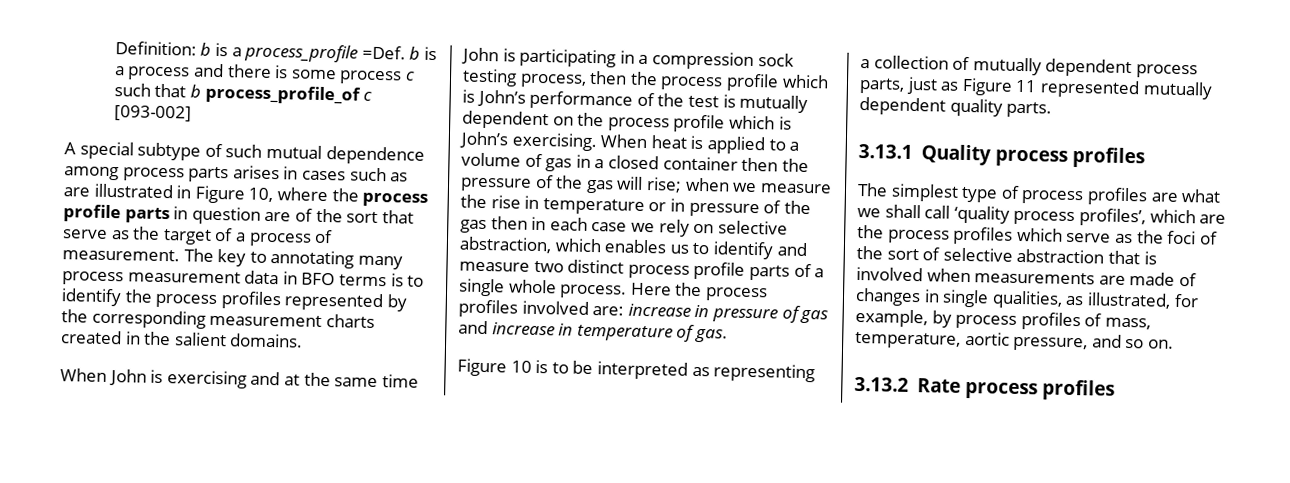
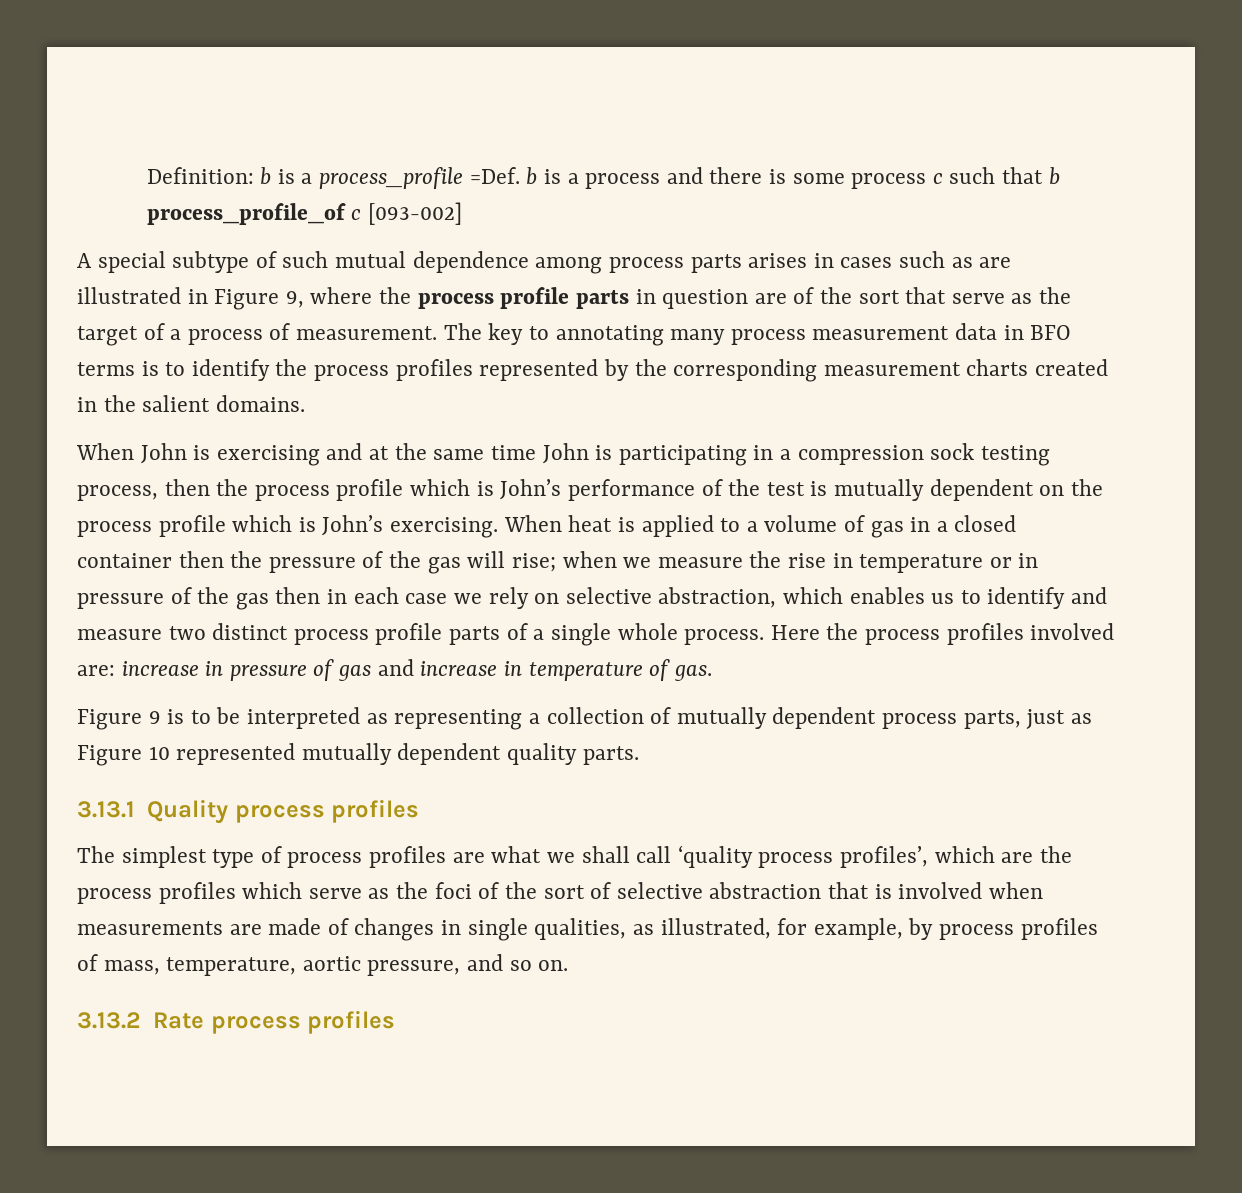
- A special subtype of such mutual dependence among process parts arises in cases such as are illustrated in Figure 10, where the process profile parts in question are of the sort that serve as the target of a process of measurement.
+ A special subtype of such mutual dependence among process parts arises in cases such as are illustrated in Figure 9, where the process profile parts in question are of the sort that serve as the target of a process of measurement.
- Figure 10 is to be interpreted as representing a collection of mutually dependent process parts, just as Figure 11 represented mutually dependent quality parts.
+ Figure 9 is to be interpreted as representing a collection of mutually dependent process parts, just as Figure 10 represented mutually dependent quality parts.

